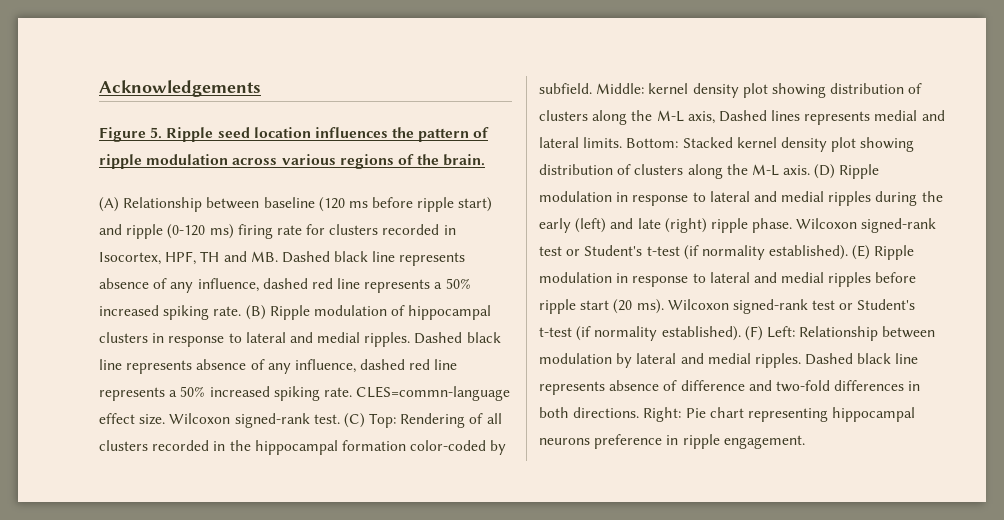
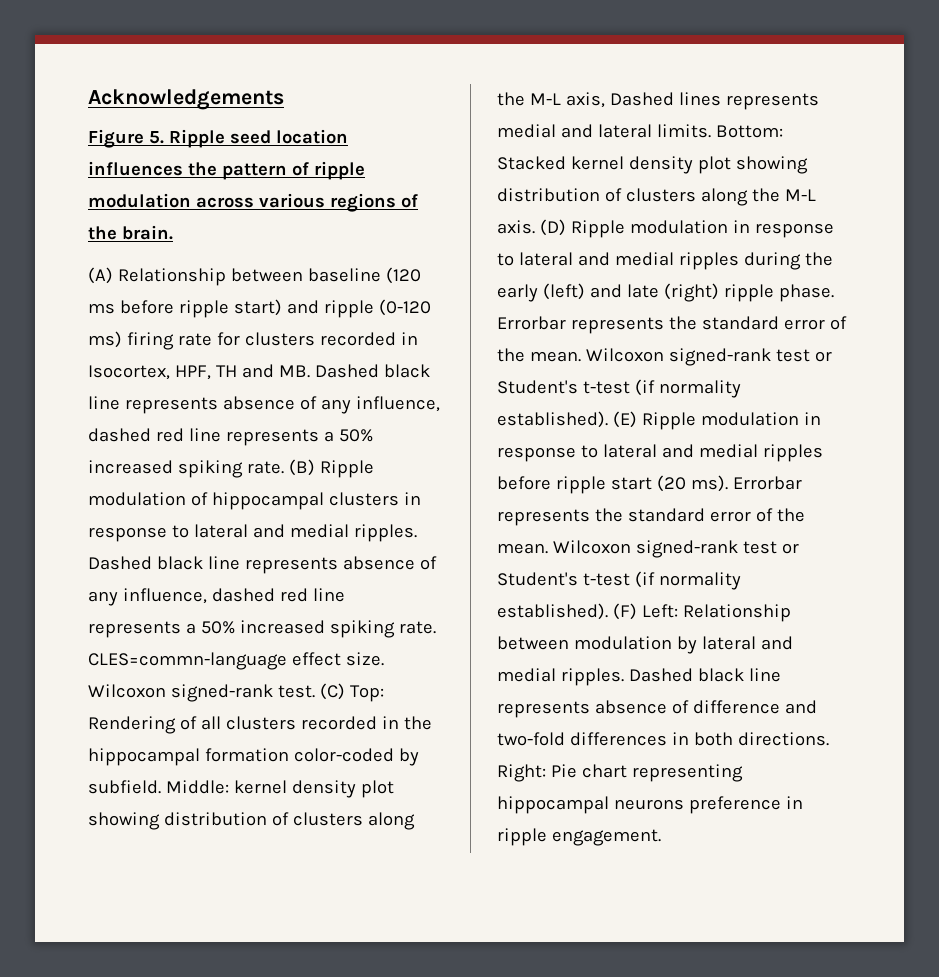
- (D) Ripple modulation in response to lateral and medial ripples during the early (left) and late (right) ripple phase.
+ (D) Ripple modulation in response to lateral and medial ripples during the early (left) and late (right) ripple phase. Errorbar represents the standard error of the mean.
- (E) Ripple modulation in response to lateral and medial ripples before ripple start (20 ms).
+ (E) Ripple modulation in response to lateral and medial ripples before ripple start (20 ms). Errorbar represents the standard error of the mean.

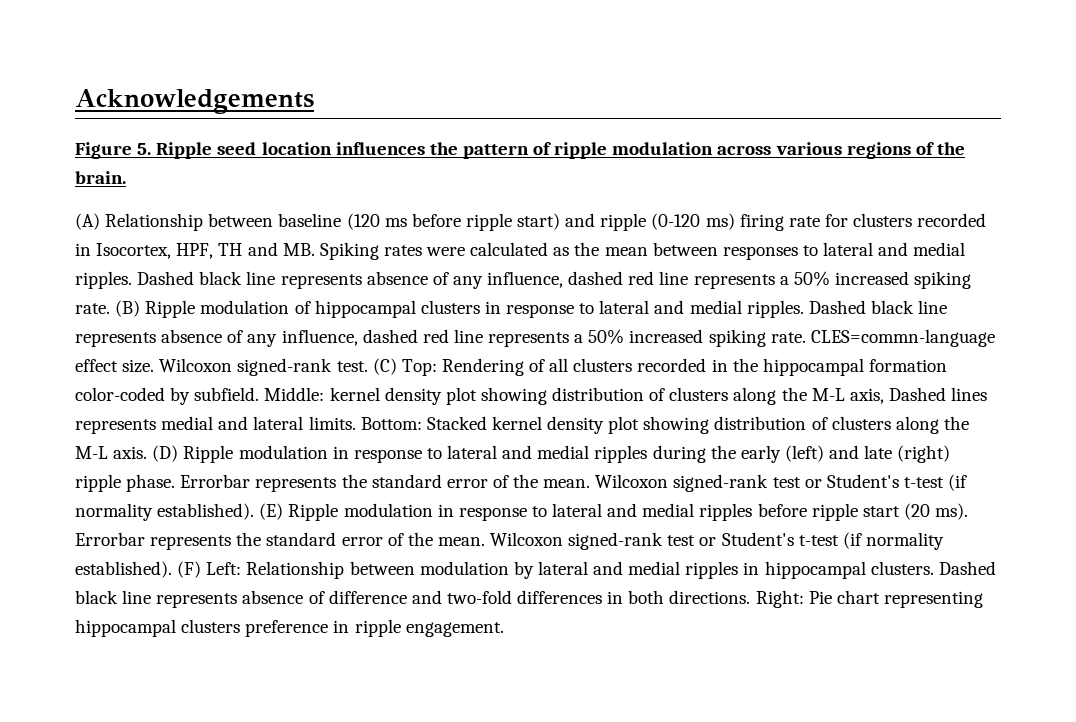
- (A) Relationship between baseline (120 ms before ripple start) and ripple (0-120 ms) firing rate for clusters recorded in Isocortex, HPF, TH and MB. Dashed black line represents absence of any influence, dashed red line represents a 50% increased spiking rate.
+ (A) Relationship between baseline (120 ms before ripple start) and ripple (0-120 ms) firing rate for clusters recorded in Isocortex, HPF, TH and MB. Spiking rates were calculated as the mean between responses to lateral and medial ripples. Dashed black line represents absence of any influence, dashed red line represents a 50% increased spiking rate.
- (F) Left: Relationship between modulation by lateral and medial ripples.
+ (F) Left: Relationship between modulation by lateral and medial ripples in hippocampal clusters.
- Right: Pie chart representing hippocampal neurons preference in ripple engagement.
+ Right: Pie chart representing hippocampal clusters preference in ripple engagement.

